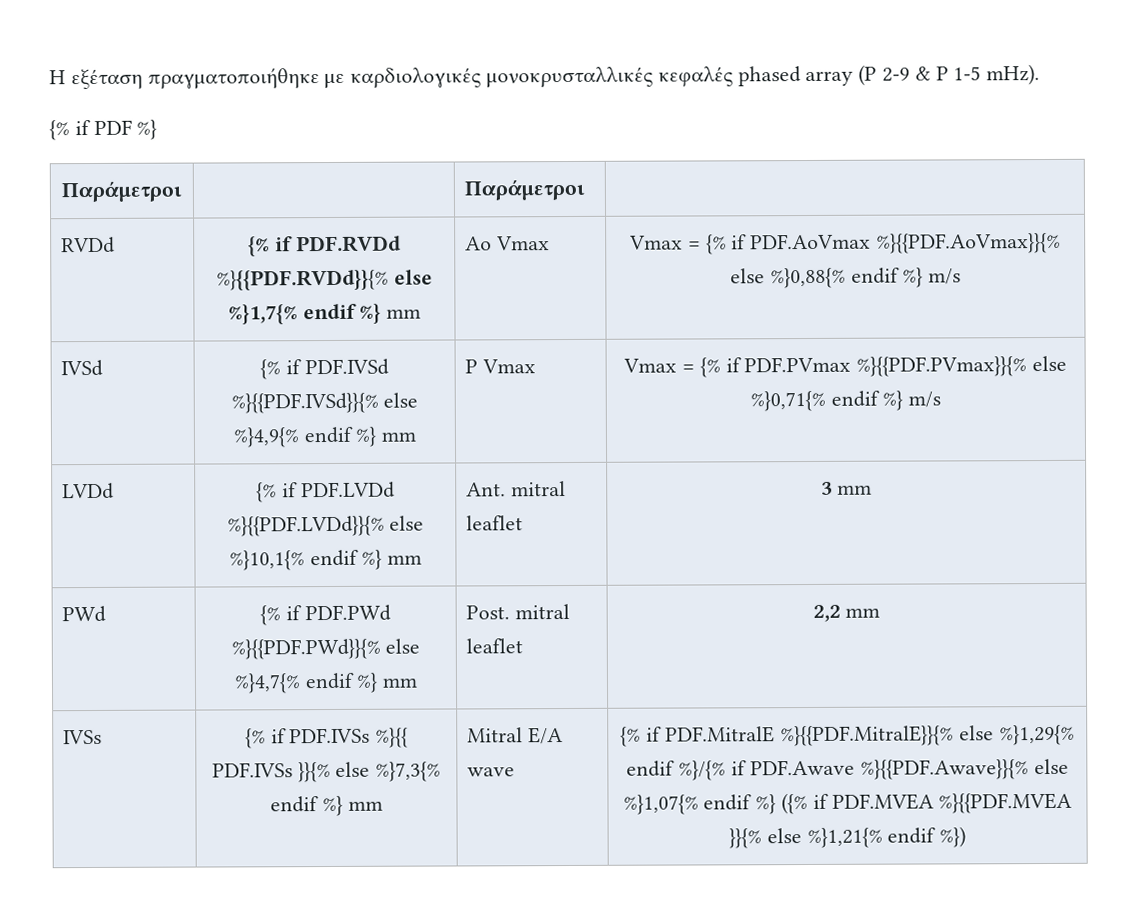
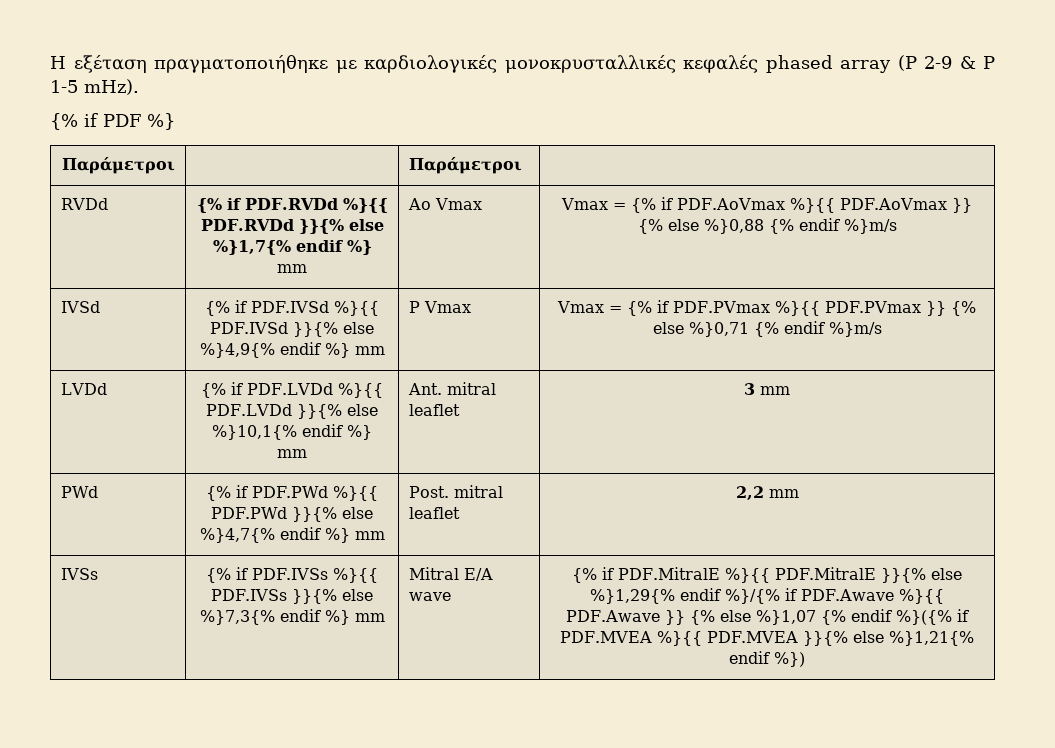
- RVDd | {% if PDF.RVDd %}{{PDF.RVDd}}{% else %}1,7{% endif %} mm | Ao Vmax | Vmax = {% if PDF.AoVmax %}{{PDF.AoVmax}}{% else %}0,88{% endif %} m/s
+ RVDd | {% if PDF.RVDd %}{{ PDF.RVDd }}{% else %}1,7{% endif %} mm | Ao Vmax | Vmax = {% if PDF.AoVmax %}{{ PDF.AoVmax }} {% else %}0,88 {% endif %}m/s
- IVSd | {% if PDF.IVSd %}{{PDF.IVSd}}{% else %}4,9{% endif %} mm | P Vmax | Vmax = {% if PDF.PVmax %}{{PDF.PVmax}}{% else %}0,71{% endif %} m/s
+ IVSd | {% if PDF.IVSd %}{{ PDF.IVSd }}{% else %}4,9{% endif %} mm | P Vmax | Vmax = {% if PDF.PVmax %}{{ PDF.PVmax }} {% else %}0,71 {% endif %}m/s
- LVDd | {% if PDF.LVDd %}{{PDF.LVDd}}{% else %}10,1{% endif %} mm | Ant. mitral leaflet | 3 mm
+ LVDd | {% if PDF.LVDd %}{{ PDF.LVDd }}{% else %}10,1{% endif %} mm | Ant. mitral leaflet | 3 mm
- PWd | {% if PDF.PWd %}{{PDF.PWd}}{% else %}4,7{% endif %} mm | Post. mitral leaflet | 2,2 mm
+ PWd | {% if PDF.PWd %}{{ PDF.PWd }}{% else %}4,7{% endif %} mm | Post. mitral leaflet | 2,2 mm
- {% if PDF.MitralE %}{{PDF.MitralE}}{% else %}1,29{% endif %}/{% if PDF.Awave %}{{PDF.Awave}}{% else %}1,07{% endif %} ({% if PDF.MVEA %}{{PDF.MVEA }}{% else %}1,21{% endif %})
+ {% if PDF.MitralE %}{{ PDF.MitralE }}{% else %}1,29{% endif %}/{% if PDF.Awave %}{{ PDF.Awave }} {% else %}1,07 {% endif %}({% if PDF.MVEA %}{{ PDF.MVEA }}{% else %}1,21{% endif %})

